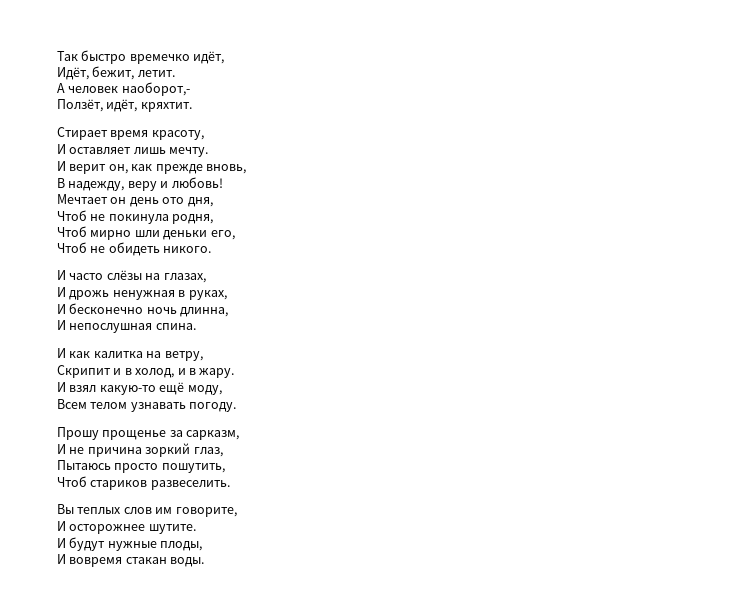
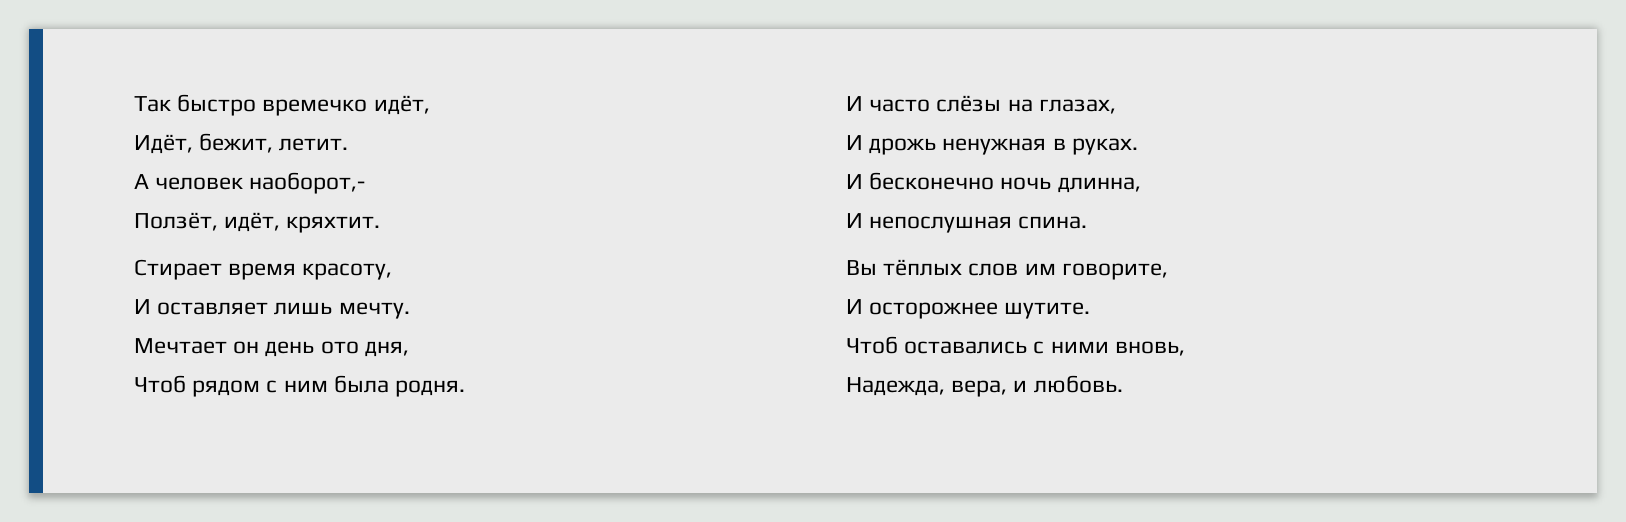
- И верит он, как прежде вновь,
- В надежду, веру и любовь!
- Чтоб не покинула родня,
- Чтоб мирно шли деньки его,
- Чтоб не обидеть никого.
+ Чтоб рядом с ним была родня.
- И дрожь ненужная в руках,
+ И дрожь ненужная в руках.
- И как калитка на ветру,
- Скрипит и в холод, и в жару.
- И взял какую-то ещё моду,
- Всем телом узнавать погоду.
- Прошу прощенье за сарказм,
- И не причина зоркий глаз,
- Пытаюсь просто пошутить,
- Чтоб стариков развеселить.
- Вы теплых слов им говорите,
+ Вы тёплых слов им говорите,
- И будут нужные плоды,
- И вовремя стакан воды.
+ Чтоб оставались с ними вновь,
+ Надежда, вера, и любовь.

